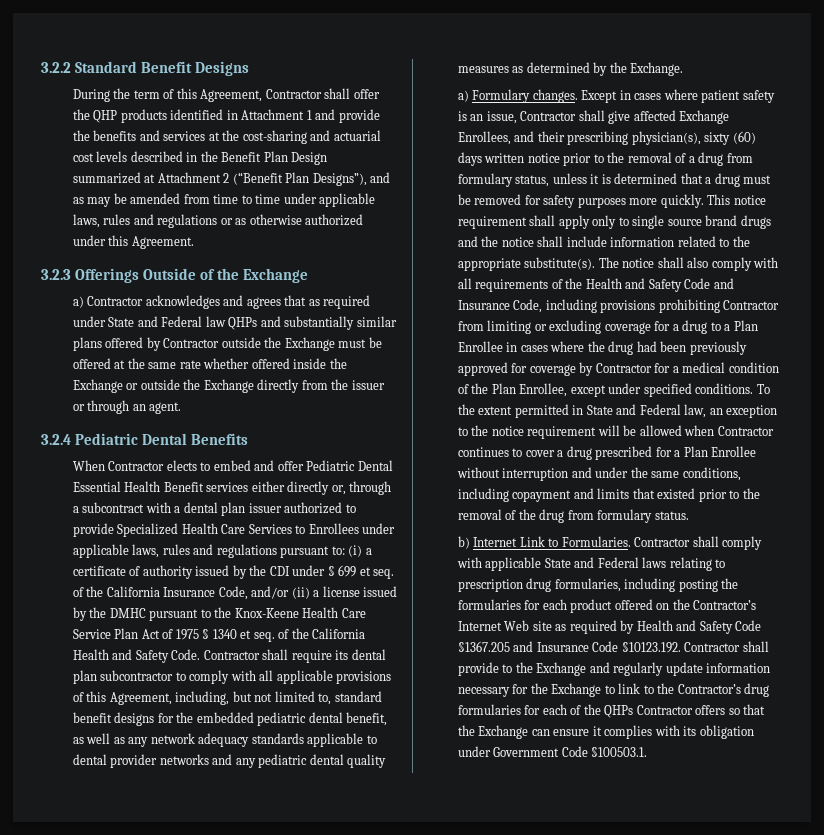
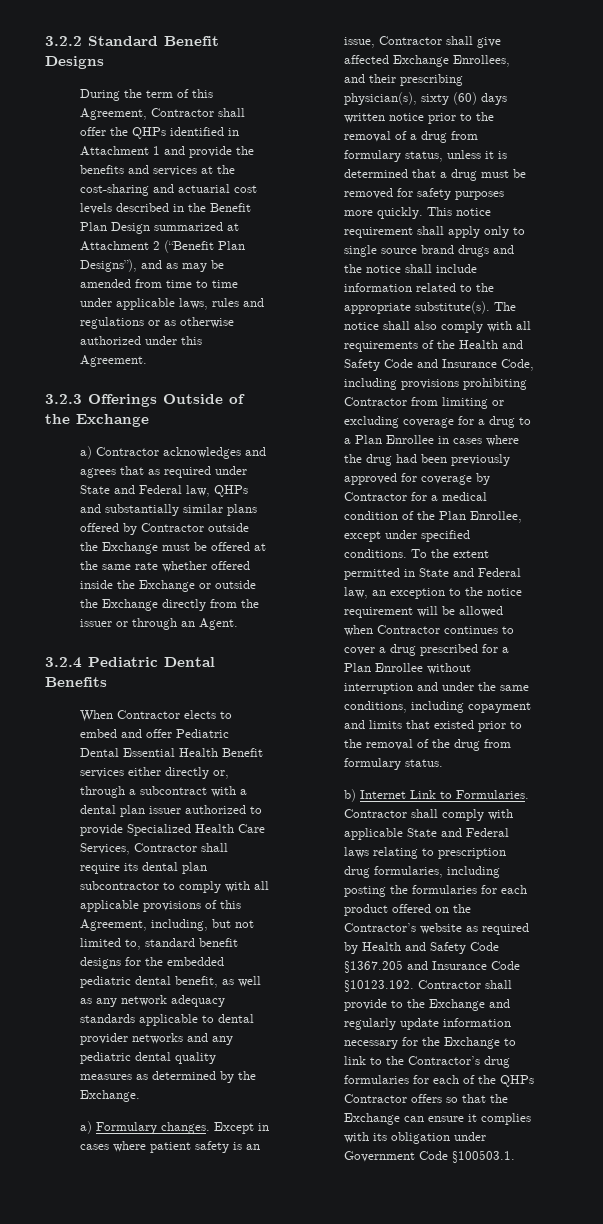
- During the term of this Agreement, Contractor shall offer the QHP products identified in Attachment 1 and provide the benefits and services at the cost-sharing and actuarial cost levels described in the Benefit Plan Design summarized at Attachment 2 (“Benefit Plan Designs”), and as may be amended from time to time under applicable laws, rules and regulations or as otherwise authorized under this Agreement.
+ During the term of this Agreement, Contractor shall offer the QHPs identified in Attachment 1 and provide the benefits and services at the cost-sharing and actuarial cost levels described in the Benefit Plan Design summarized at Attachment 2 (“Benefit Plan Designs”), and as may be amended from time to time under applicable laws, rules and regulations or as otherwise authorized under this Agreement.
- a) Contractor acknowledges and agrees that as required under State and Federal law QHPs and substantially similar plans offered by Contractor outside the Exchange must be offered at the same rate whether offered inside the Exchange or outside the Exchange directly from the issuer or through an agent.
+ a) Contractor acknowledges and agrees that as required under State and Federal law, QHPs and substantially similar plans offered by Contractor outside the Exchange must be offered at the same rate whether offered inside the Exchange or outside the Exchange directly from the issuer or through an Agent.
- When Contractor elects to embed and offer Pediatric Dental Essential Health Benefit services either directly or, through a subcontract with a dental plan issuer authorized to provide Specialized Health Care Services to Enrollees under applicable laws, rules and regulations pursuant to: (i) a certificate of authority issued by the CDI under § 699 et seq. of the California Insurance Code, and/or (ii) a license issued by the DMHC pursuant to the Knox-Keene Health Care Service Plan Act of 1975 § 1340 et seq. of the California Health and Safety Code. Contractor shall require its dental plan subcontractor to comply with all applicable provisions of this Agreement, including, but not limited to, standard benefit designs for the embedded pediatric dental benefit, as well as any network adequacy standards applicable to dental provider networks and any pediatric dental quality measures as determined by the Exchange.
+ When Contractor elects to embed and offer Pediatric Dental Essential Health Benefit services either directly or, through a subcontract with a dental plan issuer authorized to provide Specialized Health Care Services, Contractor shall require its dental plan subcontractor to comply with all applicable provisions of this Agreement, including, but not limited to, standard benefit designs for the embedded pediatric dental benefit, as well as any network adequacy standards applicable to dental provider networks and any pediatric dental quality measures as determined by the Exchange.
- Contractor shall comply with applicable State and Federal laws relating to prescription drug formularies, including posting the formularies for each product offered on the Contractor’s Internet Web site as required by Health and Safety Code §1367.205 and Insurance Code §10123.192. Contractor shall provide to the Exchange and regularly update information necessary for the Exchange to link to the Contractor’s drug formularies for each of the QHPs Contractor offers so that the Exchange can ensure it complies with its obligation under Government Code §100503.1.
+ Contractor shall comply with applicable State and Federal laws relating to prescription drug formularies, including posting the formularies for each product offered on the Contractor’s website as required by Health and Safety Code §1367.205 and Insurance Code §10123.192. Contractor shall provide to the Exchange and regularly update information necessary for the Exchange to link to the Contractor’s drug formularies for each of the QHPs Contractor offers so that the Exchange can ensure it complies with its obligation under Government Code §100503.1.

